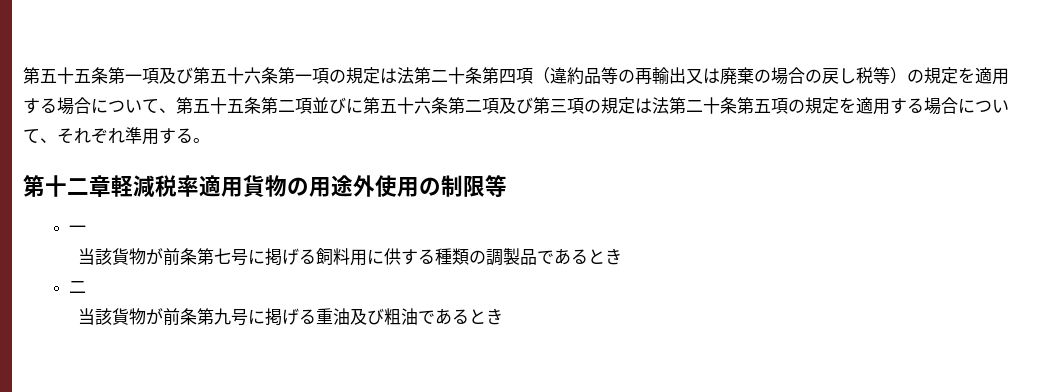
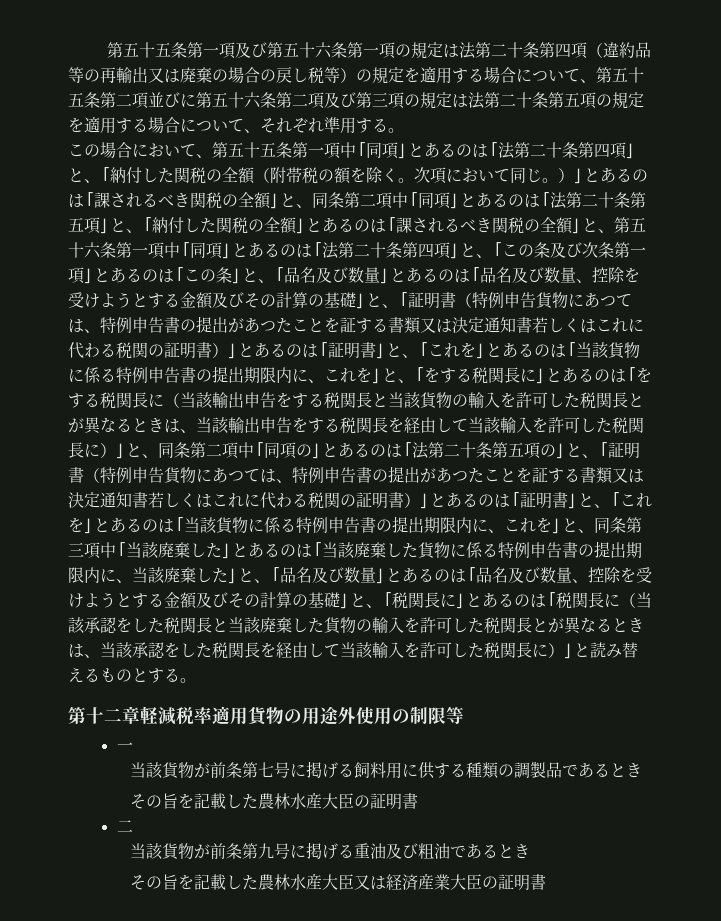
+ この場合において、第五十五条第一項中「同項」とあるのは「法第二十条第四項」と、「納付した関税の全額（附帯税の額を除く。次項において同じ。）」とあるのは「課されるべき関税の全額」と、同条第二項中「同項」とあるのは「法第二十条第五項」と、「納付した関税の全額」とあるのは「課されるべき関税の全額」と、第五十六条第一項中「同項」とあるのは「法第二十条第四項」と、「この条及び次条第一項」とあるのは「この条」と、「品名及び数量」とあるのは「品名及び数量、控除を受けようとする金額及びその計算の基礎」と、「証明書（特例申告貨物にあつては、特例申告書の提出があつたことを証する書類又は決定通知書若しくはこれに代わる税関の証明書）」とあるのは「証明書」と、「これを」とあるのは「当該貨物に係る特例申告書の提出期限内に、これを」と、「をする税関長に」とあるのは「をする税関長に（当該輸出申告をする税関長と当該貨物の輸入を許可した税関長とが異なるときは、当該輸出申告をする税関長を経由して当該輸入を許可した税関長に）」と、同条第二項中「同項の」とあるのは「法第二十条第五項の」と、「証明書（特例申告貨物にあつては、特例申告書の提出があつたことを証する書類又は決定通知書若しくはこれに代わる税関の証明書）」とあるのは「証明書」と、「これを」とあるのは「当該貨物に係る特例申告書の提出期限内に、これを」と、同条第三項中「当該廃棄した」とあるのは「当該廃棄した貨物に係る特例申告書の提出期限内に、当該廃棄した」と、「品名及び数量」とあるのは「品名及び数量、控除を受けようとする金額及びその計算の基礎」と、「税関長に」とあるのは「税関長に（当該承認をした税関長と当該廃棄した貨物の輸入を許可した税関長とが異なるときは、当該承認をした税関長を経由して当該輸入を許可した税関長に）」と読み替えるものとする。
+ その旨を記載した農林水産大臣の証明書
+ その旨を記載した農林水産大臣又は経済産業大臣の証明書

